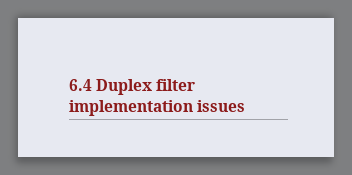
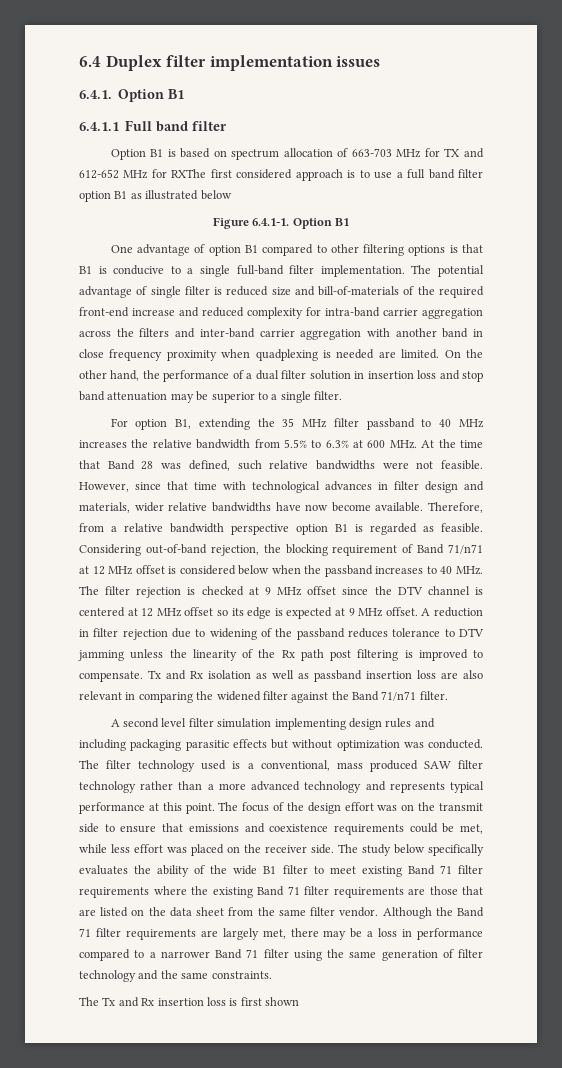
+ 6.4.1. Option B1
+ 6.4.1.1 Full band filter
+ Option B1 is based on spectrum allocation of 663-703 MHz for TX and 612-652 MHz for RXThe first considered approach is to use a full band filter option B1 as illustrated below
+ Figure 6.4.1-1. Option B1
+ One advantage of option B1 compared to other filtering options is that B1 is conducive to a single full-band filter implementation. The potential advantage of single filter is reduced size and bill-of-materials of the required front-end increase and reduced complexity for intra-band carrier aggregation across the filters and inter-band carrier aggregation with another band in close frequency proximity when quadplexing is needed are limited. On the other hand, the performance of a dual filter solution in insertion loss and stop band attenuation may be superior to a single filter.
+ For option B1, extending the 35 MHz filter passband to 40 MHz increases the relative bandwidth from 5.5% to 6.3% at 600 MHz. At the time that Band 28 was defined, such relative bandwidths were not feasible. However, since that time with technological advances in filter design and materials, wider relative bandwidths have now become available. Therefore, from a relative bandwidth perspective option B1 is regarded as feasible. Considering out-of-band rejection, the blocking requirement of Band 71/n71 at 12 MHz offset is considered below when the passband increases to 40 MHz. The filter rejection is checked at 9 MHz offset since the DTV channel is centered at 12 MHz offset so its edge is expected at 9 MHz offset. A reduction in filter rejection due to widening of the passband reduces tolerance to DTV jamming unless the linearity of the Rx path post filtering is improved to compensate. Tx and Rx isolation as well as passband insertion loss are also relevant in comparing the widened filter against the Band 71/n71 filter.
+ A second level filter simulation implementing design rules and including packaging parasitic effects but without optimization was conducted. The filter technology used is a conventional, mass produced SAW filter technology rather than a more advanced technology and represents typical performance at this point. The focus of the design effort was on the transmit side to ensure that emissions and coexistence requirements could be met, while less effort was placed on the receiver side. The study below specifically evaluates the ability of the wide B1 filter to meet existing Band 71 filter requirements where the existing Band 71 filter requirements are those that are listed on the data sheet from the same filter vendor. Although the Band 71 filter requirements are largely met, there may be a loss in performance compared to a narrower Band 71 filter using the same generation of filter technology and the same constraints.
+ The Tx and Rx insertion loss is first shown

